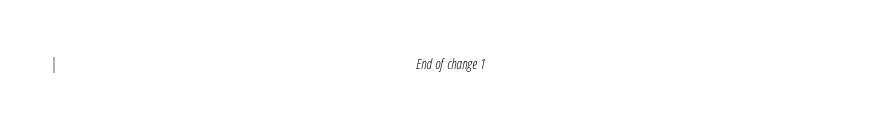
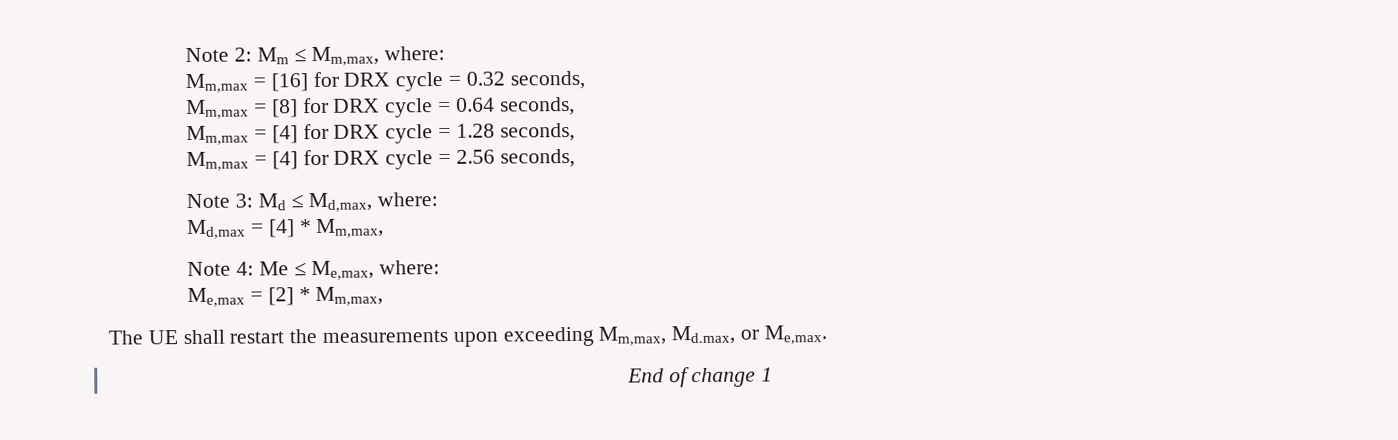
+ Note 2: Mm ≤ Mm,max, where:
+ Mm,max = [16] for DRX cycle = 0.32 seconds,
+ Mm,max = [8] for DRX cycle = 0.64 seconds,
+ Mm,max = [4] for DRX cycle = 1.28 seconds,
+ Mm,max = [4] for DRX cycle = 2.56 seconds,
+ Note 3: Md ≤ Md,max, where:
+ Md,max = [4] * Mm,max,
+ Note 4: Me ≤ Me,max, where:
+ Me,max = [2] * Mm,max,
+ The UE shall restart the measurements upon exceeding Mm,max, Md.max, or Me,max.

